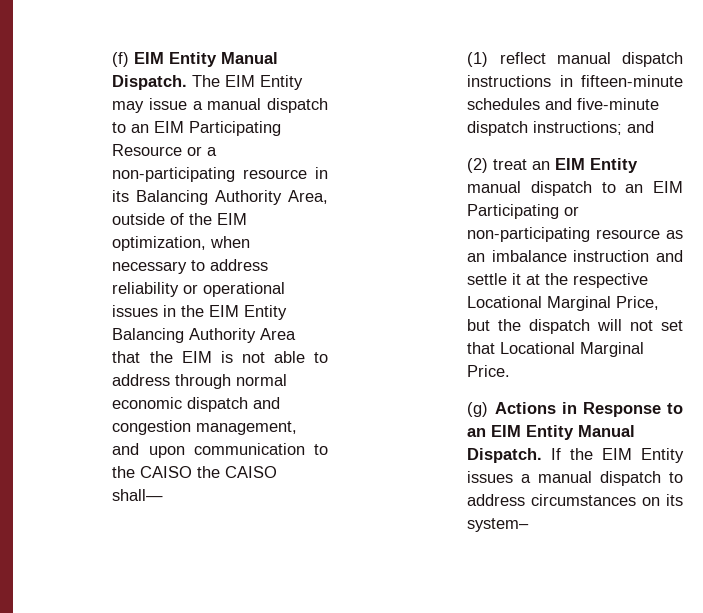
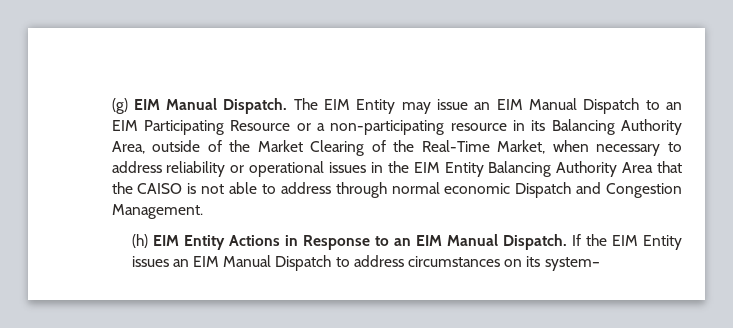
- (f) EIM Entity Manual Dispatch.
+ (g) EIM Manual Dispatch.
- The EIM Entity may issue a manual dispatch to an EIM Participating Resource or a non-participating resource in its Balancing Authority Area, outside of the EIM optimization, when necessary to address reliability or operational issues in the EIM Entity Balancing Authority Area that the EIM is not able to address through normal economic dispatch and congestion management, and upon communication to the CAISO the CAISO shall—
- (1) reflect manual dispatch instructions in fifteen-minute schedules and five-minute dispatch instructions; and
- (2) treat an EIM Entity manual dispatch to an EIM Participating or non-participating resource as an imbalance instruction and settle it at the respective Locational Marginal Price, but the dispatch will not set that Locational Marginal Price.
- (g) Actions in Response to an EIM Entity Manual Dispatch.
+ The EIM Entity may issue an EIM Manual Dispatch to an EIM Participating Resource or a non-participating resource in its Balancing Authority Area, outside of the Market Clearing of the Real-Time Market, when necessary to address reliability or operational issues in the EIM Entity Balancing Authority Area that the CAISO is not able to address through normal economic Dispatch and Congestion Management.
+ (h) EIM Entity Actions in Response to an EIM Manual Dispatch.
- If the EIM Entity issues a manual dispatch to address circumstances on its system–
+ If the EIM Entity issues an EIM Manual Dispatch to address circumstances on its system–

